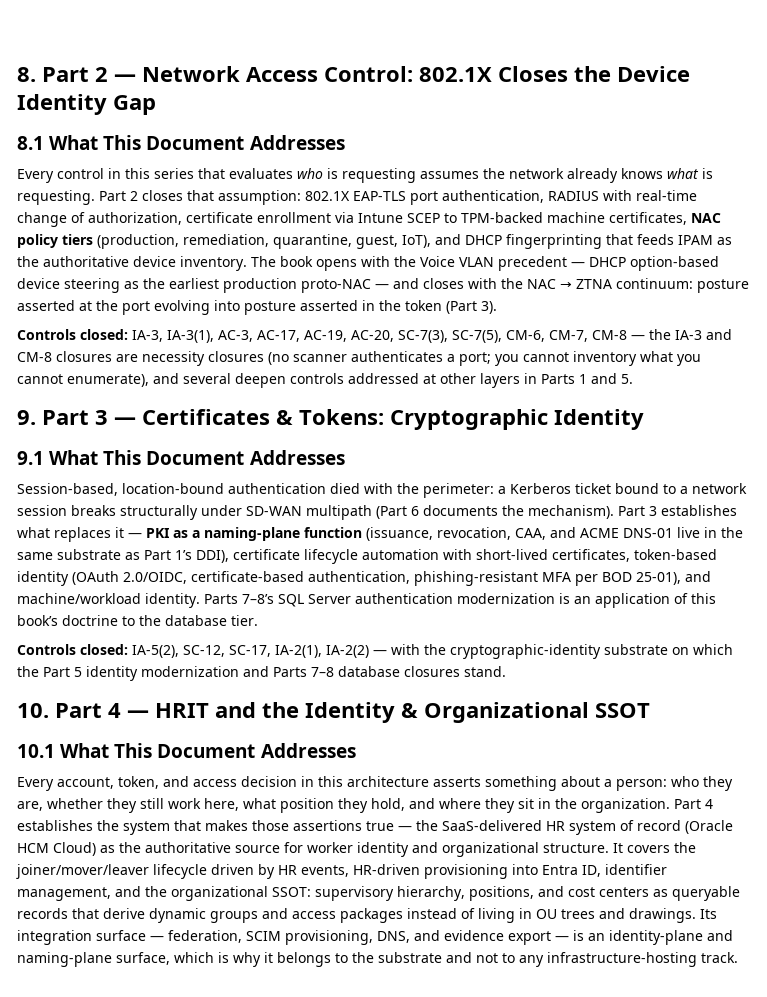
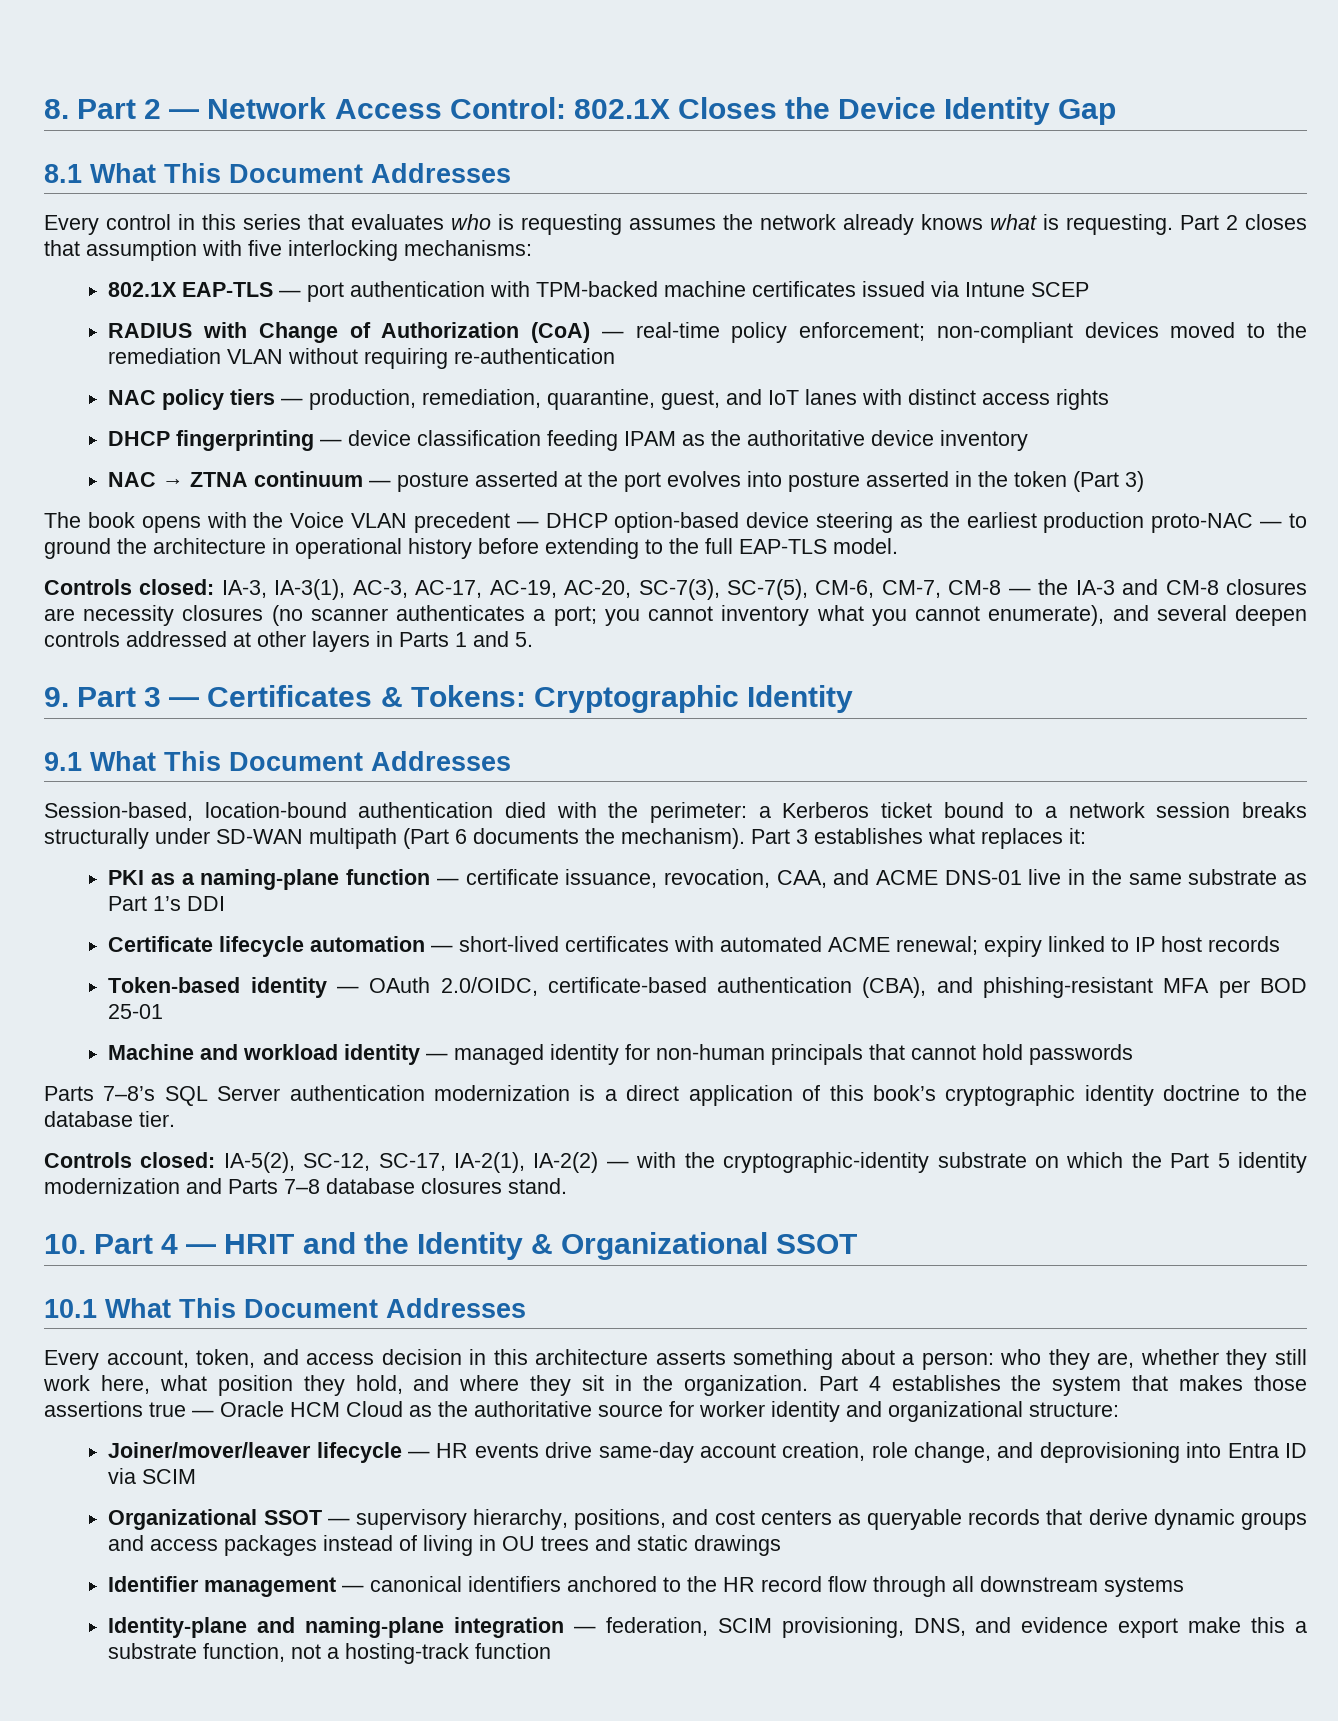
- Part 2 closes that assumption: 802.1X EAP-TLS port authentication, RADIUS with real-time change of authorization, certificate enrollment via Intune SCEP to TPM-backed machine certificates, NAC policy tiers (production, remediation, quarantine, guest, IoT), and DHCP fingerprinting that feeds IPAM as the authoritative device inventory. The book opens with the Voice VLAN precedent — DHCP option-based device steering as the earliest production proto-NAC — and closes with the NAC → ZTNA continuum: posture asserted at the port evolving into posture asserted in the token (Part 3).
+ Part 2 closes that assumption with five interlocking mechanisms:
+ 802.1X EAP-TLS — port authentication with TPM-backed machine certificates issued via Intune SCEP
+ RADIUS with Change of Authorization (CoA) — real-time policy enforcement; non-compliant devices moved to the remediation VLAN without requiring re-authentication
+ NAC policy tiers — production, remediation, quarantine, guest, and IoT lanes with distinct access rights
+ DHCP fingerprinting — device classification feeding IPAM as the authoritative device inventory
+ NAC → ZTNA continuum — posture asserted at the port evolves into posture asserted in the token (Part 3)
+ The book opens with the Voice VLAN precedent — DHCP option-based device steering as the earliest production proto-NAC — to ground the architecture in operational history before extending to the full EAP-TLS model.
- Part 3 establishes what replaces it — PKI as a naming-plane function (issuance, revocation, CAA, and ACME DNS-01 live in the same substrate as Part 1’s DDI), certificate lifecycle automation with short-lived certificates, token-based identity (OAuth 2.0/OIDC, certificate-based authentication, phishing-resistant MFA per BOD 25-01), and machine/workload identity. Parts 7–8’s SQL Server authentication modernization is an application of this book’s doctrine to the database tier.
+ Part 3 establishes what replaces it:
+ PKI as a naming-plane function — certificate issuance, revocation, CAA, and ACME DNS-01 live in the same substrate as Part 1’s DDI
+ Certificate lifecycle automation — short-lived certificates with automated ACME renewal; expiry linked to IP host records
+ Token-based identity — OAuth 2.0/OIDC, certificate-based authentication (CBA), and phishing-resistant MFA per BOD 25-01
+ Machine and workload identity — managed identity for non-human principals that cannot hold passwords
+ Parts 7–8’s SQL Server authentication modernization is a direct application of this book’s cryptographic identity doctrine to the database tier.
- Part 4 establishes the system that makes those assertions true — the SaaS-delivered HR system of record (Oracle HCM Cloud) as the authoritative source for worker identity and organizational structure. It covers the joiner/mover/leaver lifecycle driven by HR events, HR-driven provisioning into Entra ID, identifier management, and the organizational SSOT: supervisory hierarchy, positions, and cost centers as queryable records that derive dynamic groups and access packages instead of living in OU trees and drawings. Its integration surface — federation, SCIM provisioning, DNS, and evidence export — is an identity-plane and naming-plane surface, which is why it belongs to the substrate and not to any infrastructure-hosting track.
+ Part 4 establishes the system that makes those assertions true — Oracle HCM Cloud as the authoritative source for worker identity and organizational structure:
+ Joiner/mover/leaver lifecycle — HR events drive same-day account creation, role change, and deprovisioning into Entra ID via SCIM
+ Organizational SSOT — supervisory hierarchy, positions, and cost centers as queryable records that derive dynamic groups and access packages instead of living in OU trees and static drawings
+ Identifier management — canonical identifiers anchored to the HR record flow through all downstream systems
+ Identity-plane and naming-plane integration — federation, SCIM provisioning, DNS, and evidence export make this a substrate function, not a hosting-track function

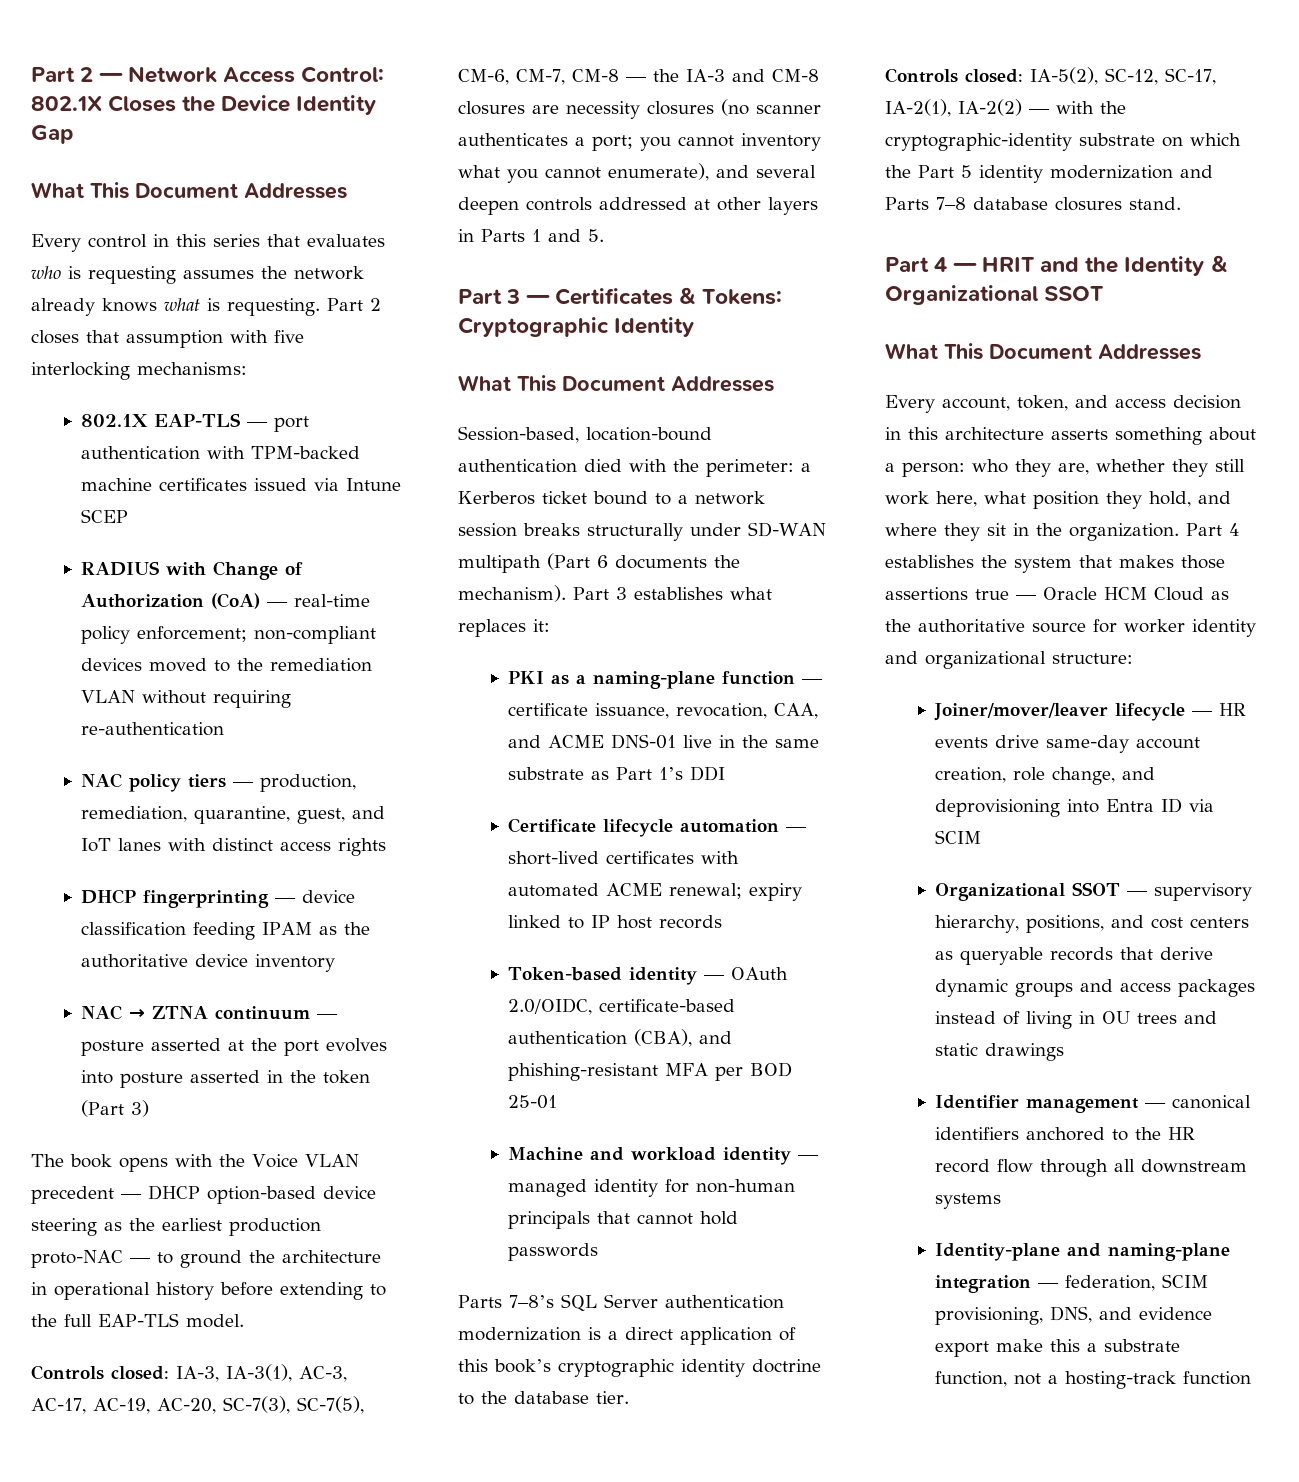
- 8. Part 2 — Network Access Control: 802.1X Closes the Device Identity Gap
- 8.1 What This Document Addresses
+ Part 2 — Network Access Control: 802.1X Closes the Device Identity Gap
+ What This Document Addresses
- 9. Part 3 — Certificates & Tokens: Cryptographic Identity
- 9.1 What This Document Addresses
+ Part 3 — Certificates & Tokens: Cryptographic Identity
+ What This Document Addresses
- 10. Part 4 — HRIT and the Identity & Organizational SSOT
- 10.1 What This Document Addresses
+ Part 4 — HRIT and the Identity & Organizational SSOT
+ What This Document Addresses

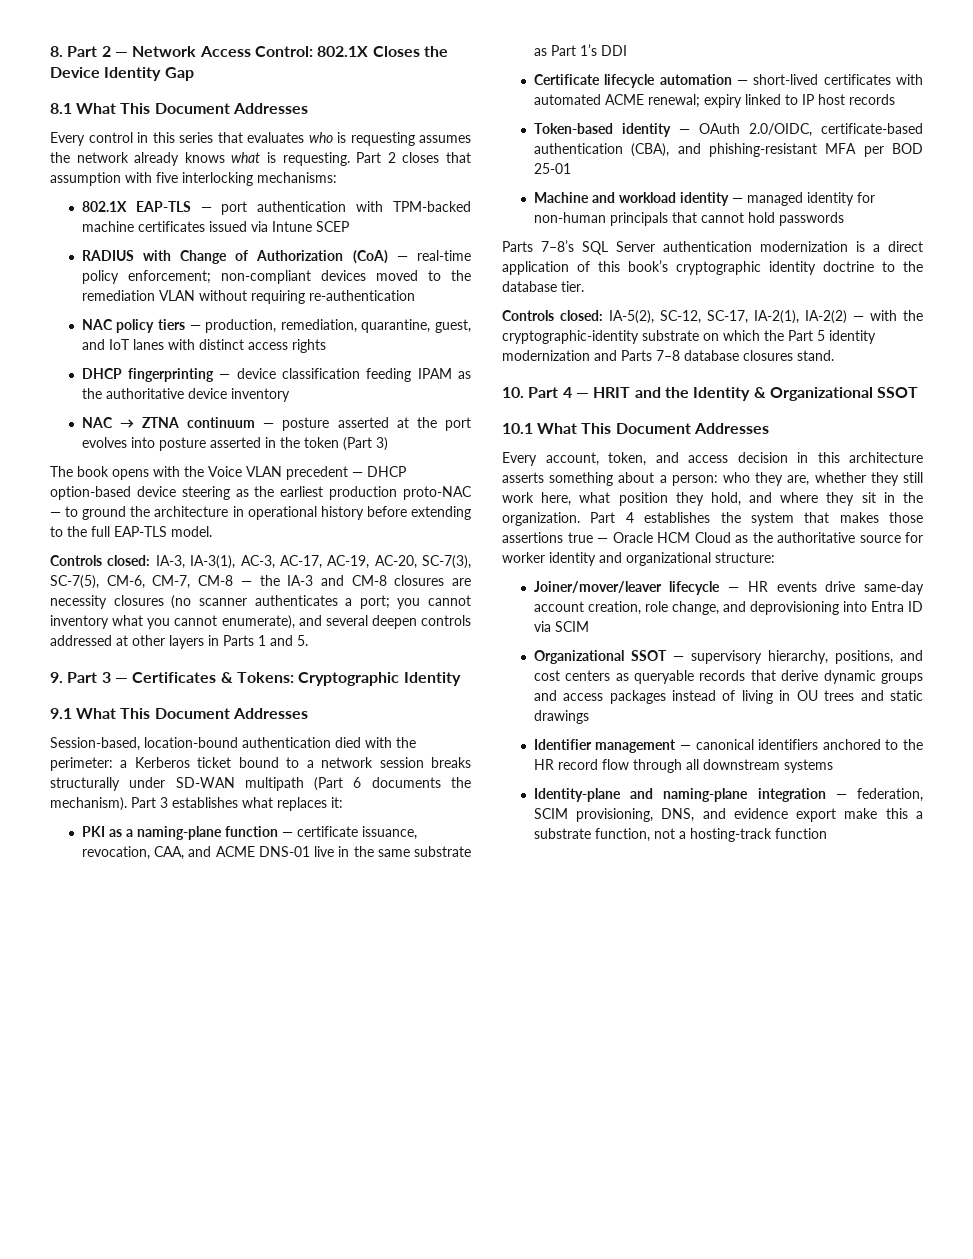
- Part 2 — Network Access Control: 802.1X Closes the Device Identity Gap
- What This Document Addresses
+ 8. Part 2 — Network Access Control: 802.1X Closes the Device Identity Gap
+ 8.1 What This Document Addresses
- Part 3 — Certificates & Tokens: Cryptographic Identity
- What This Document Addresses
+ 9. Part 3 — Certificates & Tokens: Cryptographic Identity
+ 9.1 What This Document Addresses
- Part 4 — HRIT and the Identity & Organizational SSOT
- What This Document Addresses
+ 10. Part 4 — HRIT and the Identity & Organizational SSOT
+ 10.1 What This Document Addresses

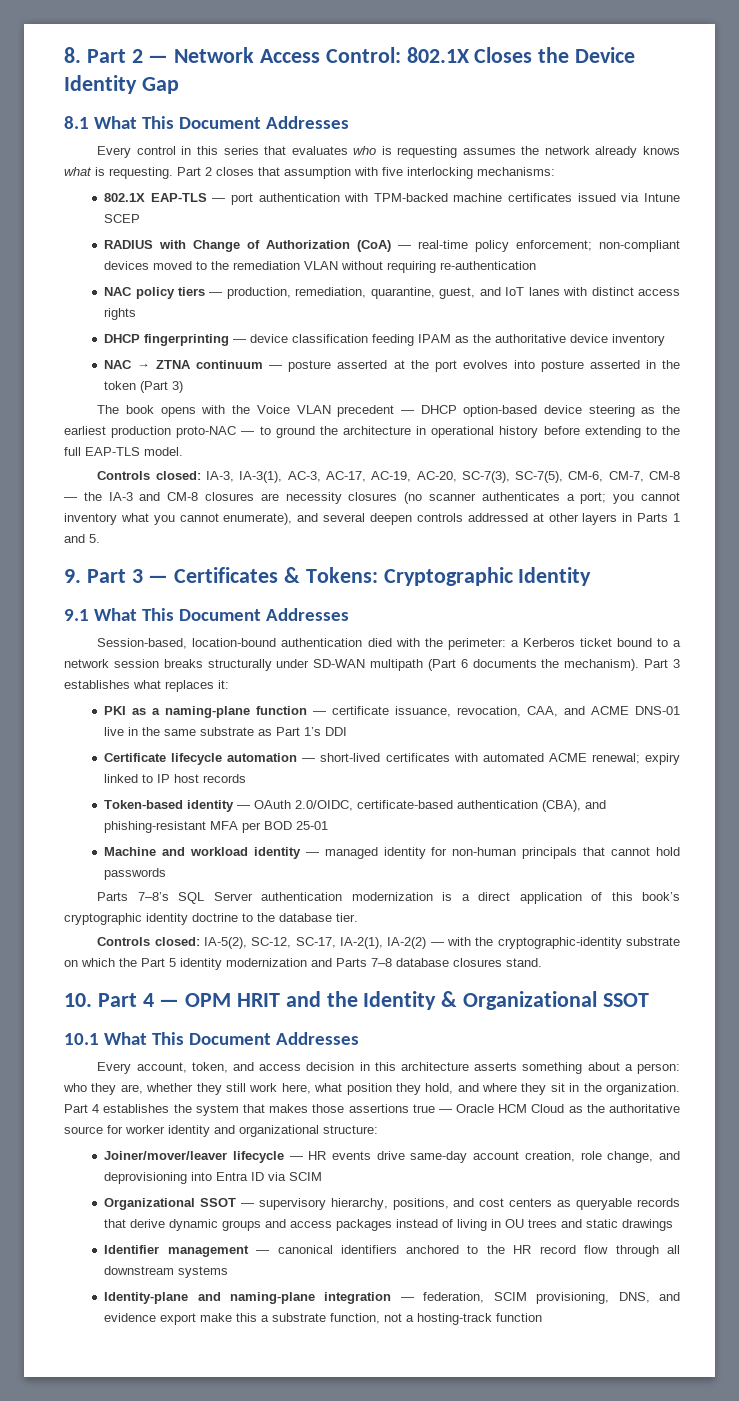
- 10. Part 4 — HRIT and the Identity & Organizational SSOT
+ 10. Part 4 — OPM HRIT and the Identity & Organizational SSOT

